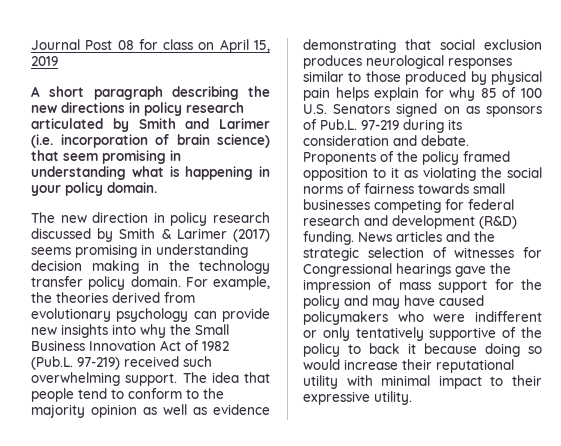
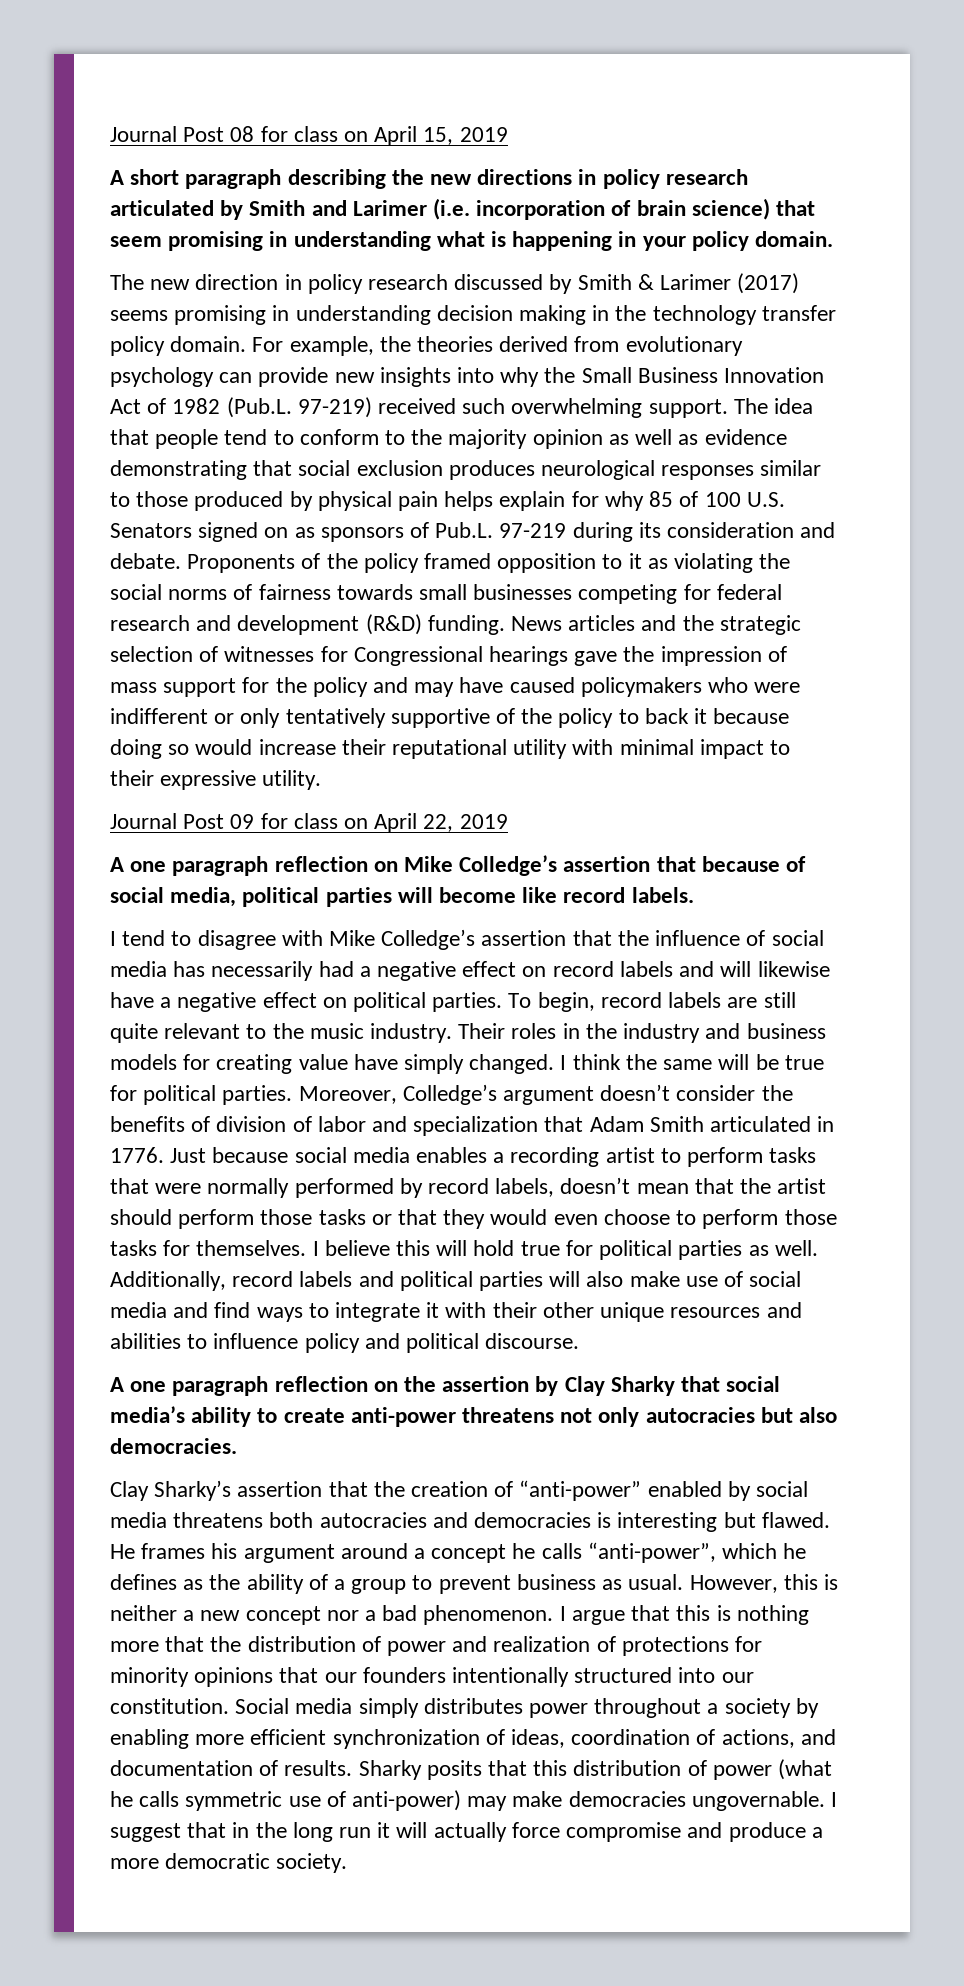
+ Journal Post 09 for class on April 22, 2019
+ A one paragraph reflection on Mike Colledge’s assertion that because of social media, political parties will become like record labels.
+ I tend to disagree with Mike Colledge’s assertion that the influence of social media has necessarily had a negative effect on record labels and will likewise have a negative effect on political parties. To begin, record labels are still quite relevant to the music industry. Their roles in the industry and business models for creating value have simply changed. I think the same will be true for political parties. Moreover, Colledge’s argument doesn’t consider the benefits of division of labor and specialization that Adam Smith articulated in 1776. Just because social media enables a recording artist to perform tasks that were normally performed by record labels, doesn’t mean that the artist should perform those tasks or that they would even choose to perform those tasks for themselves. I believe this will hold true for political parties as well. Additionally, record labels and political parties will also make use of social media and find ways to integrate it with their other unique resources and abilities to influence policy and political discourse.
+ A one paragraph reflection on the assertion by Clay Sharky that social media’s ability to create anti-power threatens not only autocracies but also democracies.
+ Clay Sharky’s assertion that the creation of “anti-power” enabled by social media threatens both autocracies and democracies is interesting but flawed. He frames his argument around a concept he calls “anti-power”, which he defines as the ability of a group to prevent business as usual. However, this is neither a new concept nor a bad phenomenon. I argue that this is nothing more that the distribution of power and realization of protections for minority opinions that our founders intentionally structured into our constitution. Social media simply distributes power throughout a society by enabling more efficient synchronization of ideas, coordination of actions, and documentation of results. Sharky posits that this distribution of power (what he calls symmetric use of anti-power) may make democracies ungovernable. I suggest that in the long run it will actually force compromise and produce a more democratic society.

